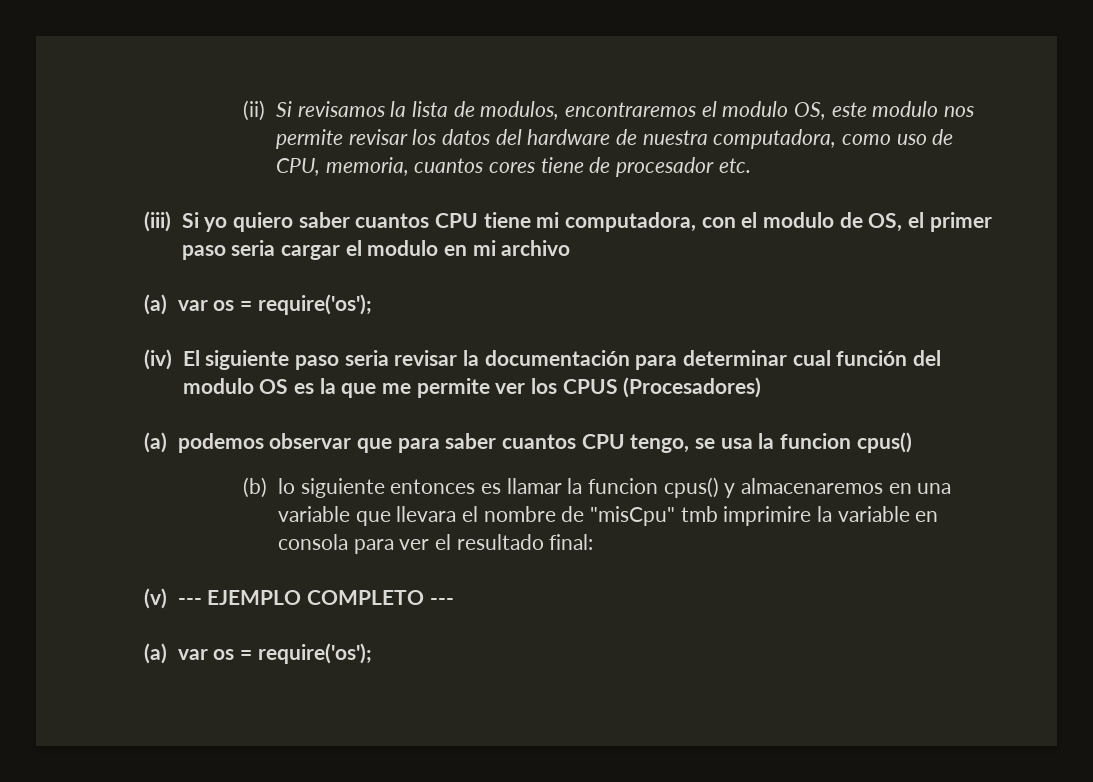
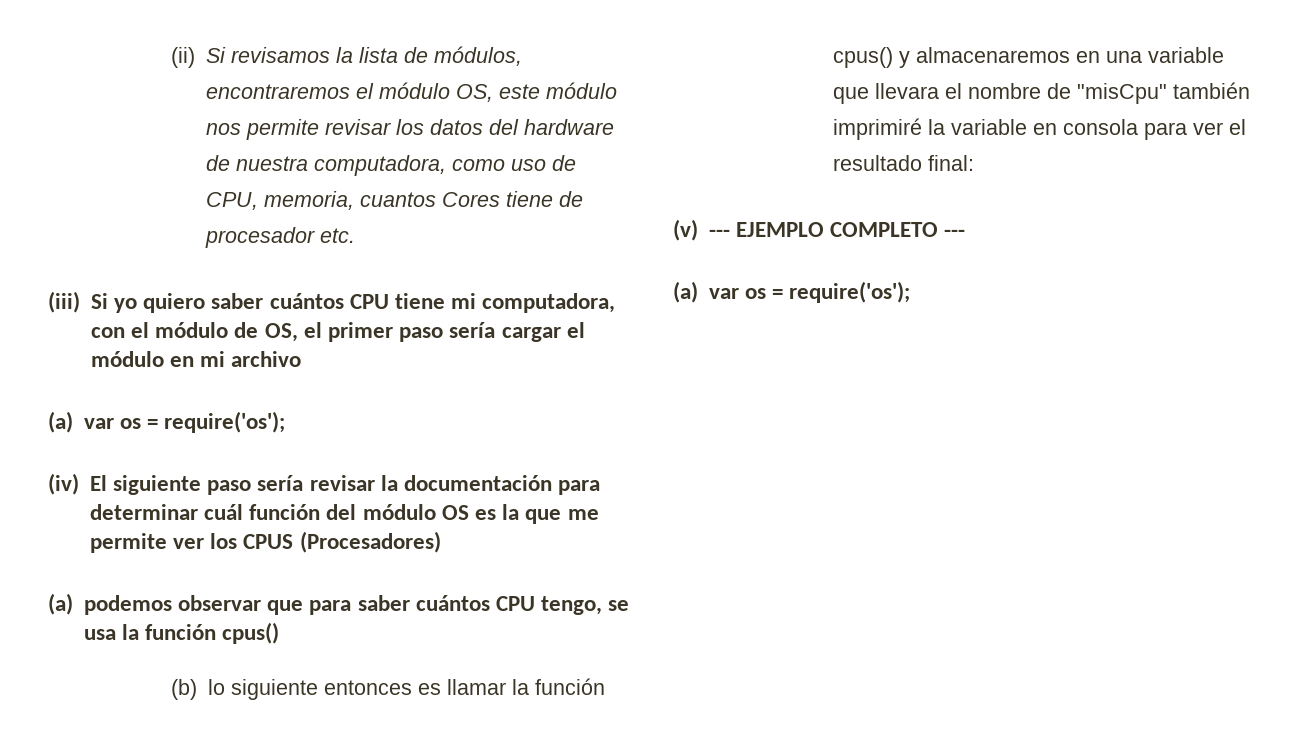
- (ii) Si revisamos la lista de modulos, encontraremos el modulo OS, este modulo nos permite revisar los datos del hardware de nuestra computadora, como uso de CPU, memoria, cuantos cores tiene de procesador etc.
+ (ii) Si revisamos la lista de módulos, encontraremos el módulo OS, este módulo nos permite revisar los datos del hardware de nuestra computadora, como uso de CPU, memoria, cuantos Cores tiene de procesador etc.
- (iii) Si yo quiero saber cuantos CPU tiene mi computadora, con el modulo de OS, el primer paso seria cargar el modulo en mi archivo
+ (iii) Si yo quiero saber cuántos CPU tiene mi computadora, con el módulo de OS, el primer paso sería cargar el módulo en mi archivo
- (iv) El siguiente paso seria revisar la documentación para determinar cual función del modulo OS es la que me permite ver los CPUS (Procesadores)
+ (iv) El siguiente paso sería revisar la documentación para determinar cuál función del módulo OS es la que me permite ver los CPUS (Procesadores)
- (a) podemos observar que para saber cuantos CPU tengo, se usa la funcion cpus()
+ (a) podemos observar que para saber cuántos CPU tengo, se usa la función cpus()
- (b) lo siguiente entonces es llamar la funcion cpus() y almacenaremos en una variable que llevara el nombre de "misCpu" tmb imprimire la variable en consola para ver el resultado final:
+ (b) lo siguiente entonces es llamar la función cpus() y almacenaremos en una variable que llevara el nombre de "misCpu" también imprimiré la variable en consola para ver el resultado final:

